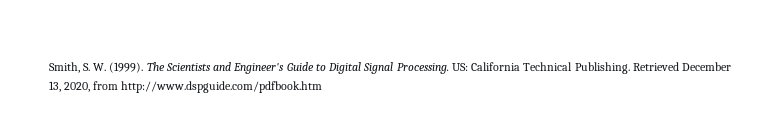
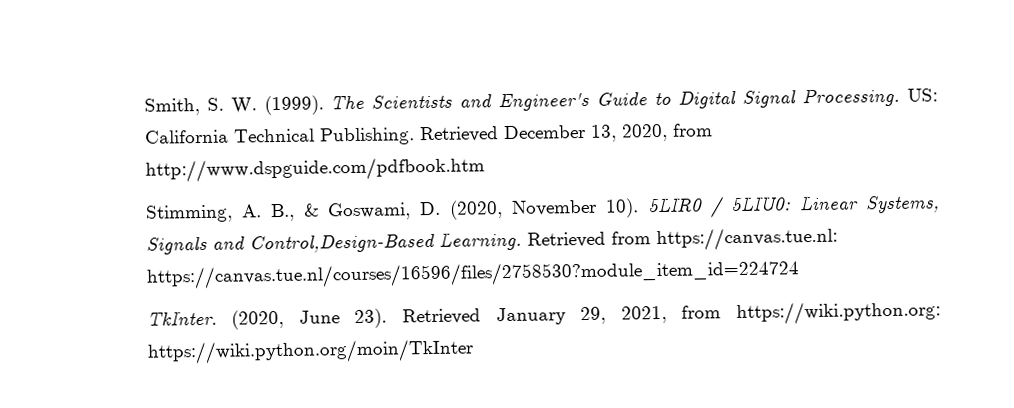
+ Stimming, A. B., & Goswami, D. (2020, November 10). 5LIR0 / 5LIU0: Linear Systems, Signals and Control,Design-Based Learning. Retrieved from https://canvas.tue.nl: https://canvas.tue.nl/courses/16596/files/2758530?module_item_id=224724
+ TkInter. (2020, June 23). Retrieved January 29, 2021, from https://wiki.python.org: https://wiki.python.org/moin/TkInter

